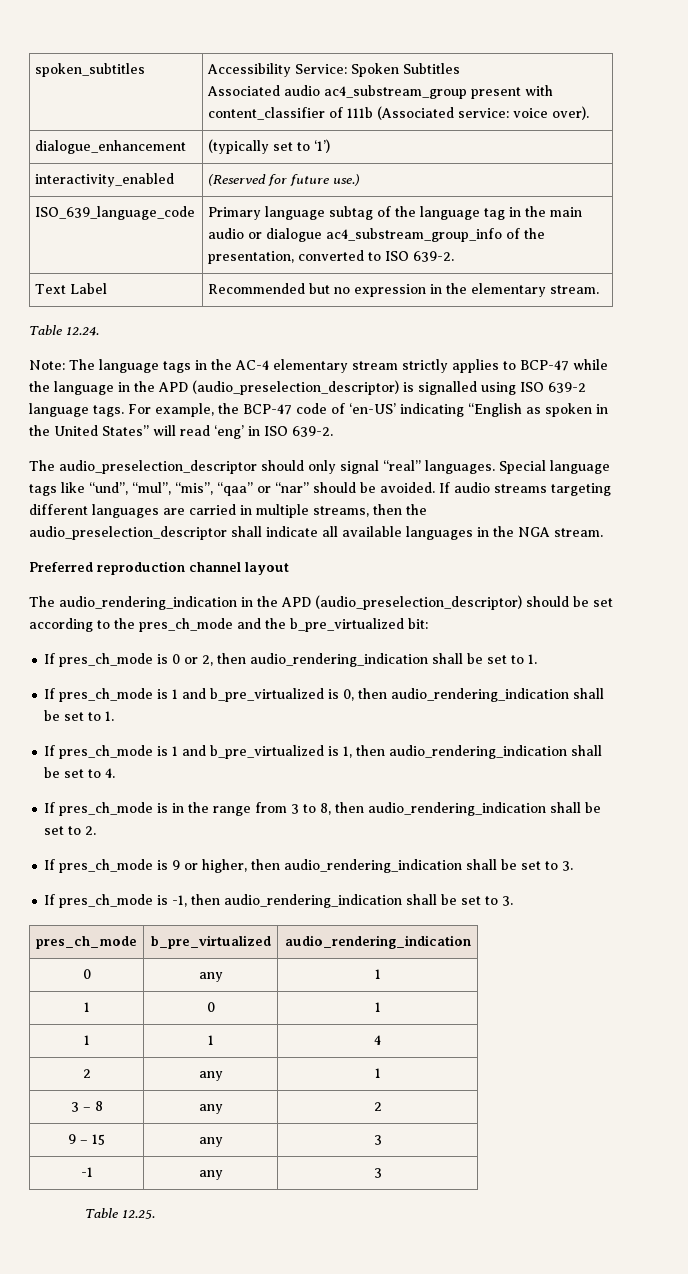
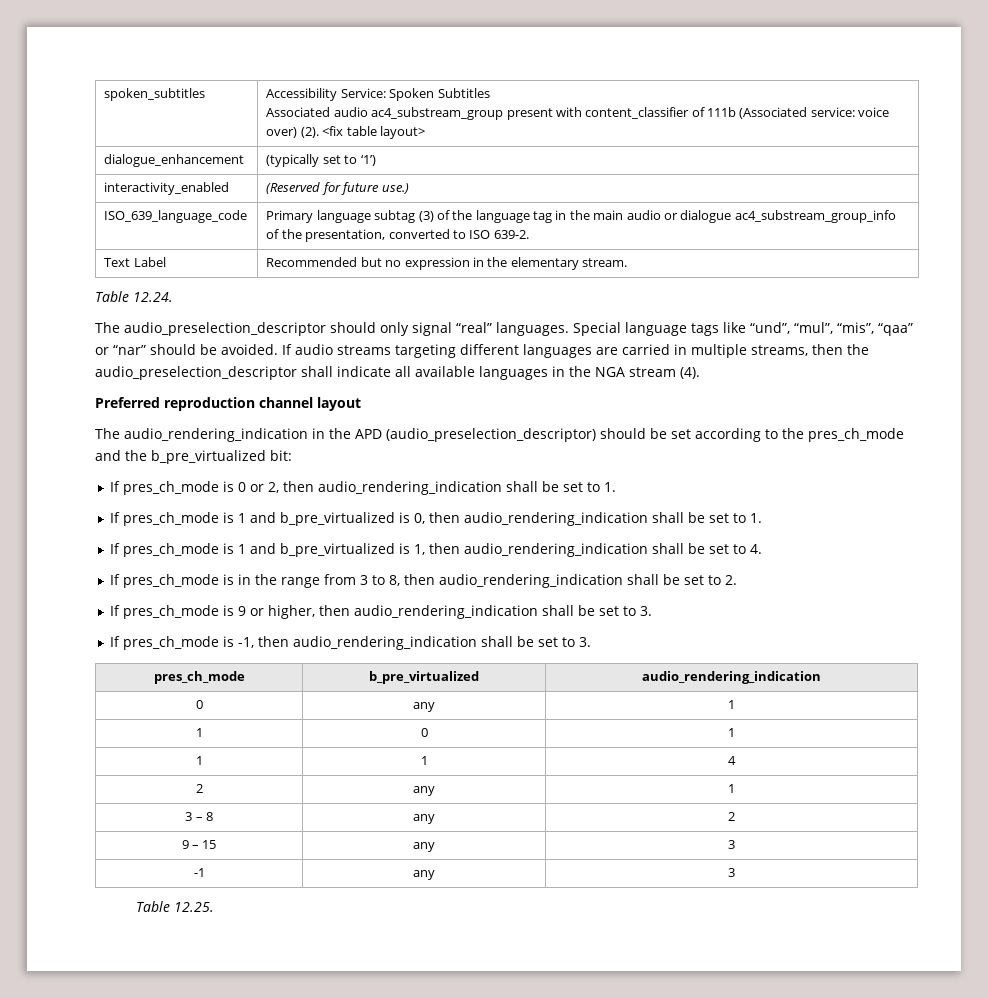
  spoken_subtitles | Accessibility Service: Spoken Subtitles
- Associated audio ac4_substream_group present with content_classifier of 111b (Associated service: voice over).
+ Associated audio ac4_substream_group present with content_classifier of 111b (Associated service: voice over) (2). <fix table layout>
- ISO_639_language_code | Primary language subtag of the language tag in the main audio or dialogue ac4_substream_group_info of the presentation, converted to ISO 639-2.
+ ISO_639_language_code | Primary language subtag (3) of the language tag in the main audio or dialogue ac4_substream_group_info of the presentation, converted to ISO 639-2.
- Note: The language tags in the AC-4 elementary stream strictly applies to BCP-47 while the language in the APD (audio_preselection_descriptor) is signalled using ISO 639-2 language tags. For example, the BCP-47 code of ‘en-US’ indicating “English as spoken in the United States” will read ‘eng’ in ISO 639-2.
- If audio streams targeting different languages are carried in multiple streams, then the audio_preselection_descriptor shall indicate all available languages in the NGA stream.
+ If audio streams targeting different languages are carried in multiple streams, then the audio_preselection_descriptor shall indicate all available languages in the NGA stream (4).

